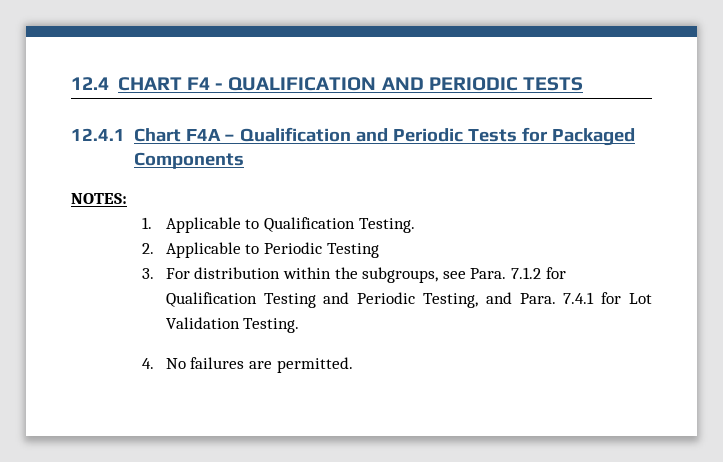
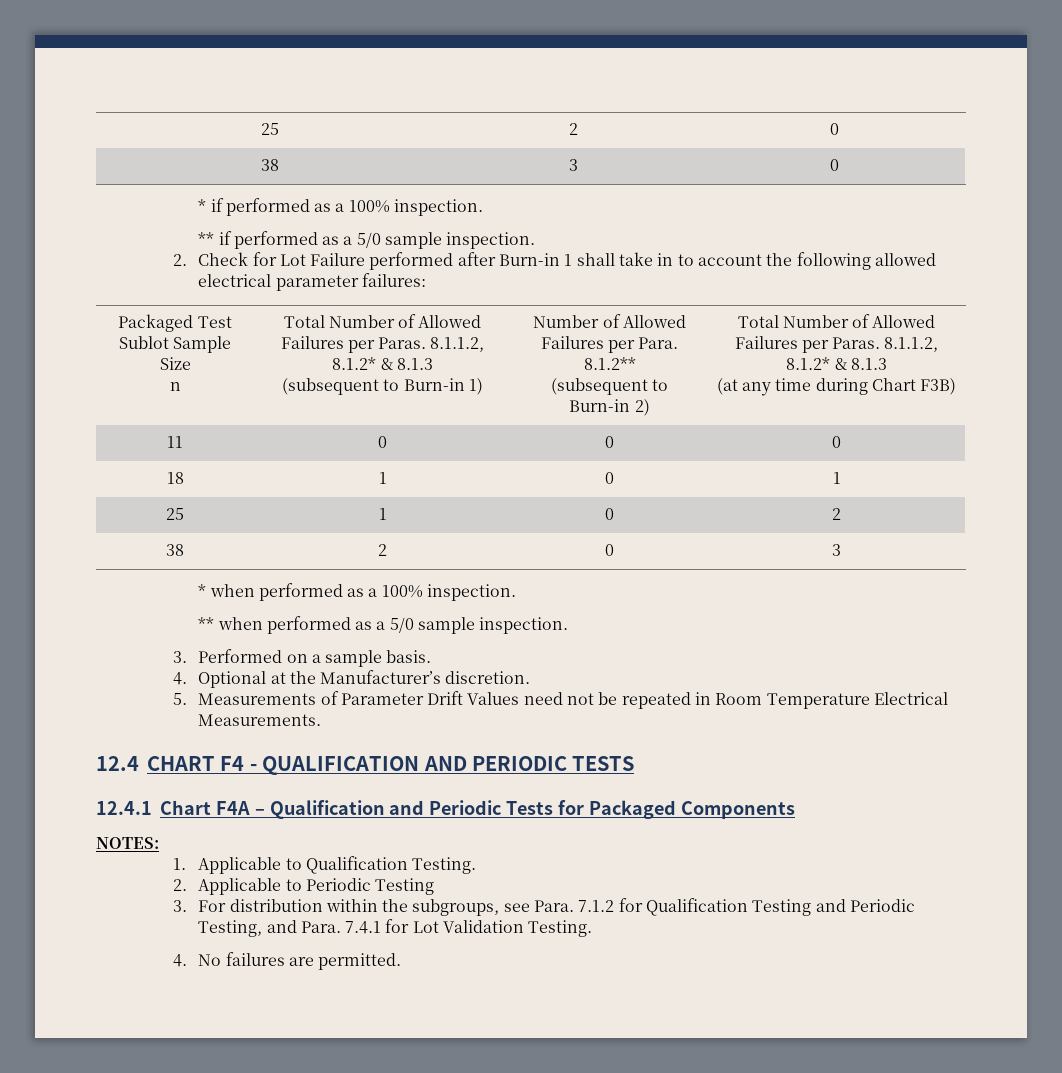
+ 25 | 2 | 0
+ 38 | 3 | 0
+ * if performed as a 100% inspection.
+ ** if performed as a 5/0 sample inspection.
+ 2. Check for Lot Failure performed after Burn-in 1 shall take in to account the following allowed electrical parameter failures:
+ Packaged Test Sublot Sample Size
+ n | Total Number of Allowed Failures per Paras. 8.1.1.2, 8.1.2* & 8.1.3
+ (subsequent to Burn-in 1) | Number of Allowed Failures per Para. 8.1.2**
+ (subsequent to Burn-in 2) | Total Number of Allowed Failures per Paras. 8.1.1.2, 8.1.2* & 8.1.3
+ (at any time during Chart F3B)
+ 11 | 0 | 0 | 0
+ 18 | 1 | 0 | 1
+ 25 | 1 | 0 | 2
+ 38 | 2 | 0 | 3
+ * when performed as a 100% inspection.
+ ** when performed as a 5/0 sample inspection.
+ 3. Performed on a sample basis.
+ 4. Optional at the Manufacturer’s discretion.
+ 5. Measurements of Parameter Drift Values need not be repeated in Room Temperature Electrical Measurements.

